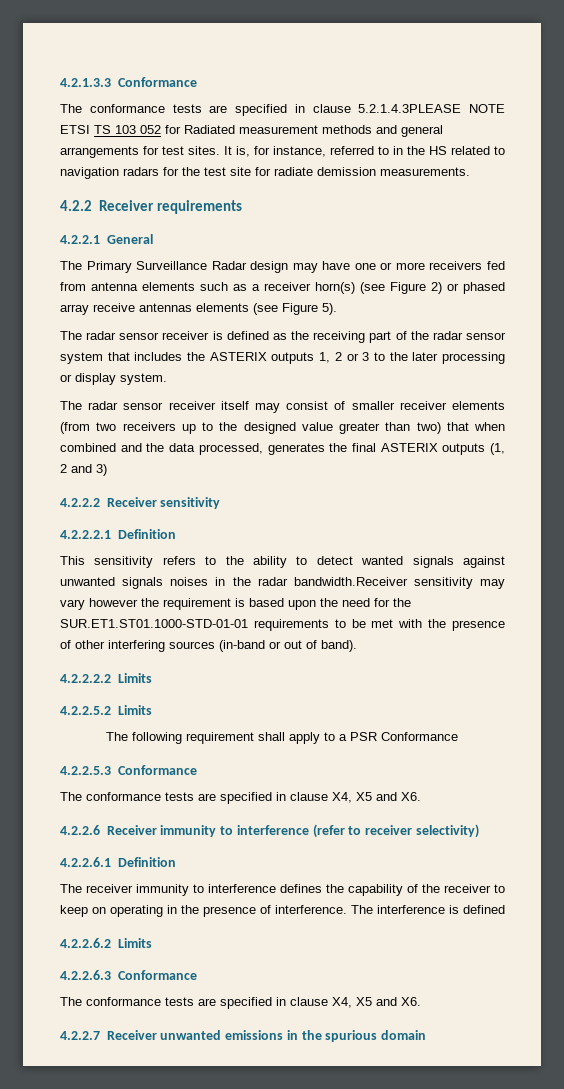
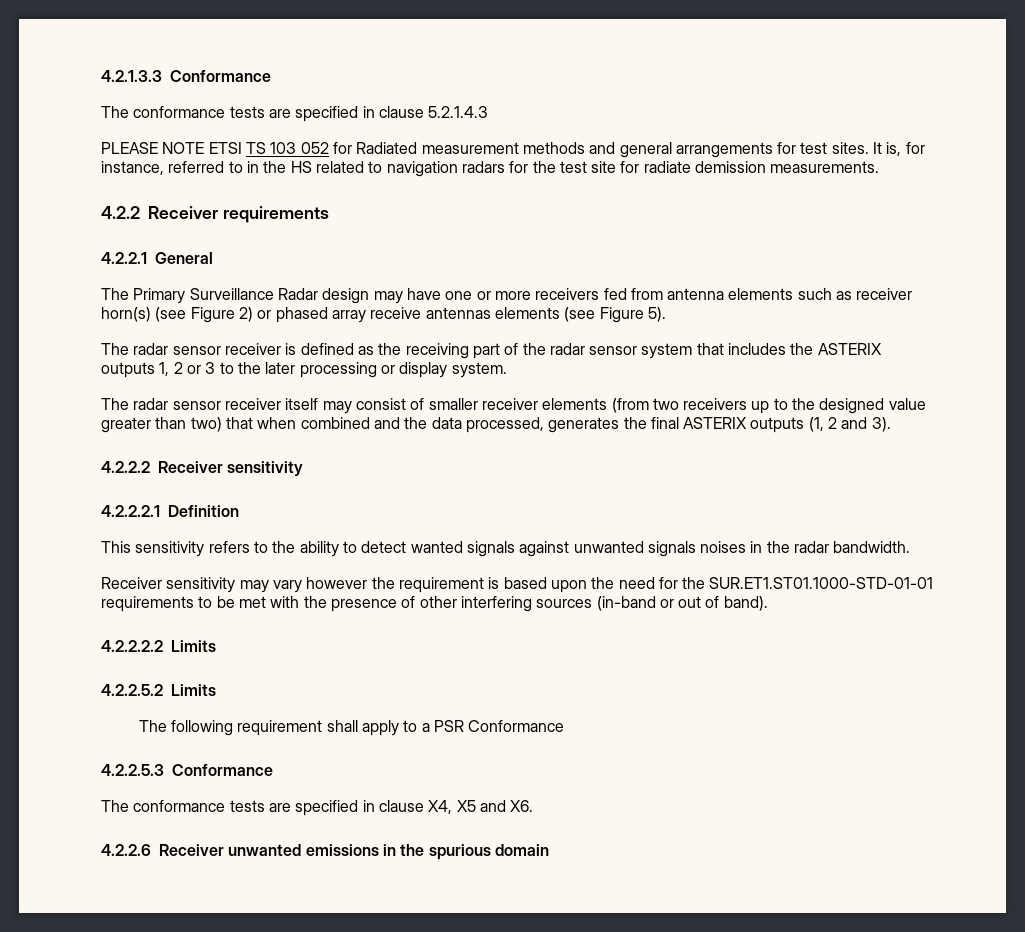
- The conformance tests are specified in clause 5.2.1.4.3PLEASE NOTE ETSI TS 103 052 for Radiated measurement methods and general arrangements for test sites.
+ The conformance tests are specified in clause 5.2.1.4.3
+ PLEASE NOTE ETSI TS 103 052 for Radiated measurement methods and general arrangements for test sites.
- The Primary Surveillance Radar design may have one or more receivers fed from antenna elements such as a receiver horn(s) (see Figure 2) or phased array receive antennas elements (see Figure 5).
+ The Primary Surveillance Radar design may have one or more receivers fed from antenna elements such as receiver horn(s) (see Figure 2) or phased array receive antennas elements (see Figure 5).
- The radar sensor receiver itself may consist of smaller receiver elements (from two receivers up to the designed value greater than two) that when combined and the data processed, generates the final ASTERIX outputs (1, 2 and 3)
+ The radar sensor receiver itself may consist of smaller receiver elements (from two receivers up to the designed value greater than two) that when combined and the data processed, generates the final ASTERIX outputs (1, 2 and 3).
- This sensitivity refers to the ability to detect wanted signals against unwanted signals noises in the radar bandwidth.Receiver sensitivity may vary however the requirement is based upon the need for the SUR.ET1.ST01.1000-STD-01-01 requirements to be met with the presence of other interfering sources (in-band or out of band).
+ This sensitivity refers to the ability to detect wanted signals against unwanted signals noises in the radar bandwidth.
+ Receiver sensitivity may vary however the requirement is based upon the need for the SUR.ET1.ST01.1000-STD-01-01 requirements to be met with the presence of other interfering sources (in-band or out of band).
- 4.2.2.6 Receiver immunity to interference (refer to receiver selectivity)
- 4.2.2.6.1 Definition
- The receiver immunity to interference defines the capability of the receiver to keep on operating in the presence of interference. The interference is defined
- 4.2.2.6.2 Limits
- 4.2.2.6.3 Conformance
- The conformance tests are specified in clause X4, X5 and X6.
- 4.2.2.7 Receiver unwanted emissions in the spurious domain
+ 4.2.2.6 Receiver unwanted emissions in the spurious domain

